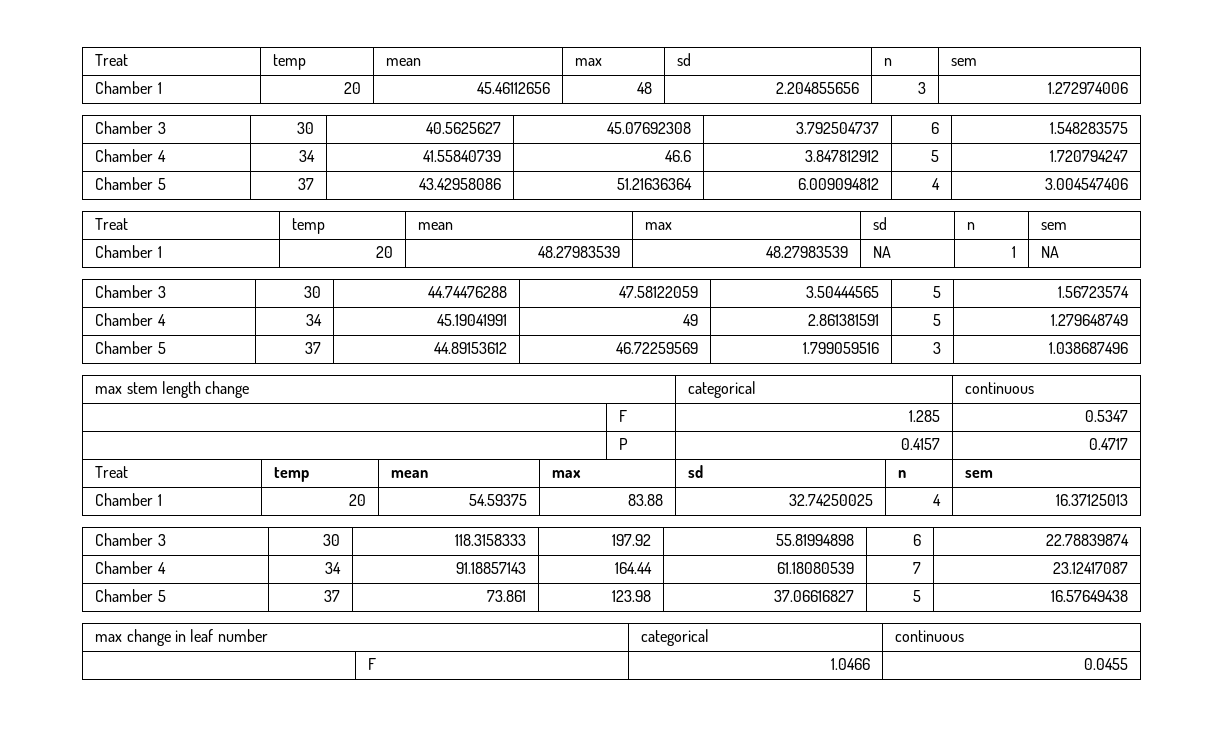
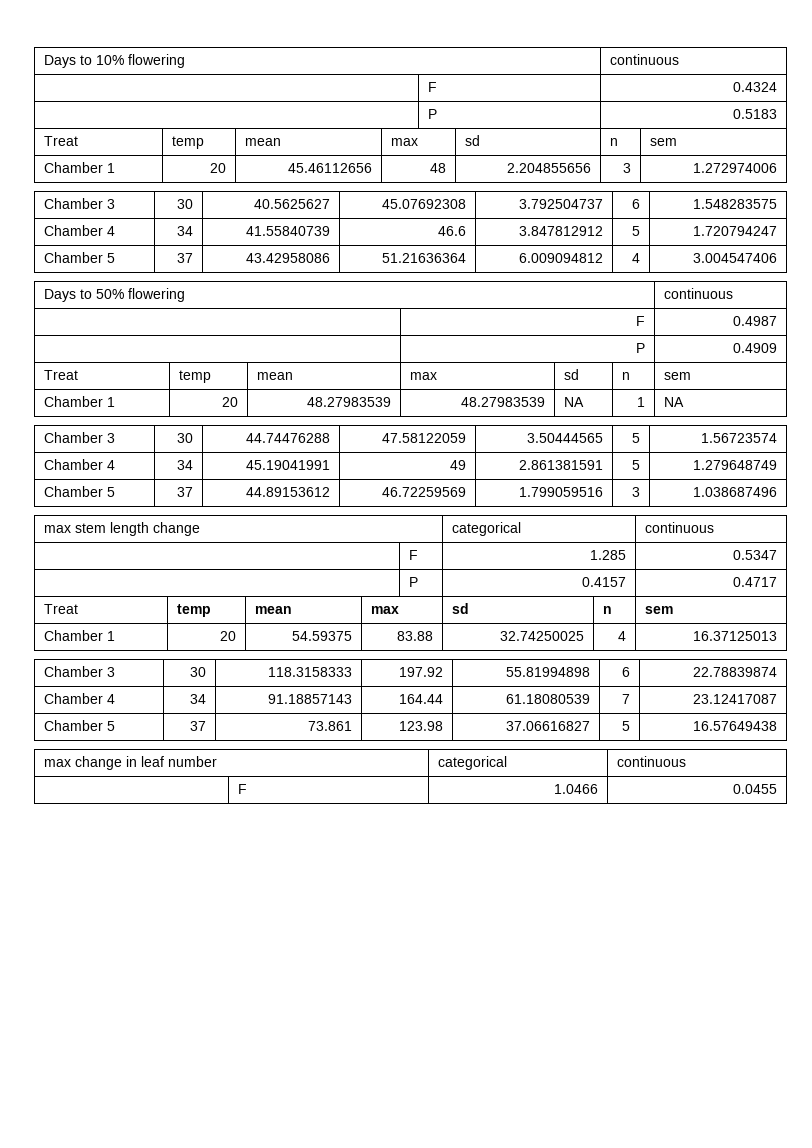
+ Days to 10% flowering | continuous
+ | F | 0.4324
+ | P | 0.5183
+ Days to 50% flowering | continuous
+ | F | 0.4987
+ | P | 0.4909

